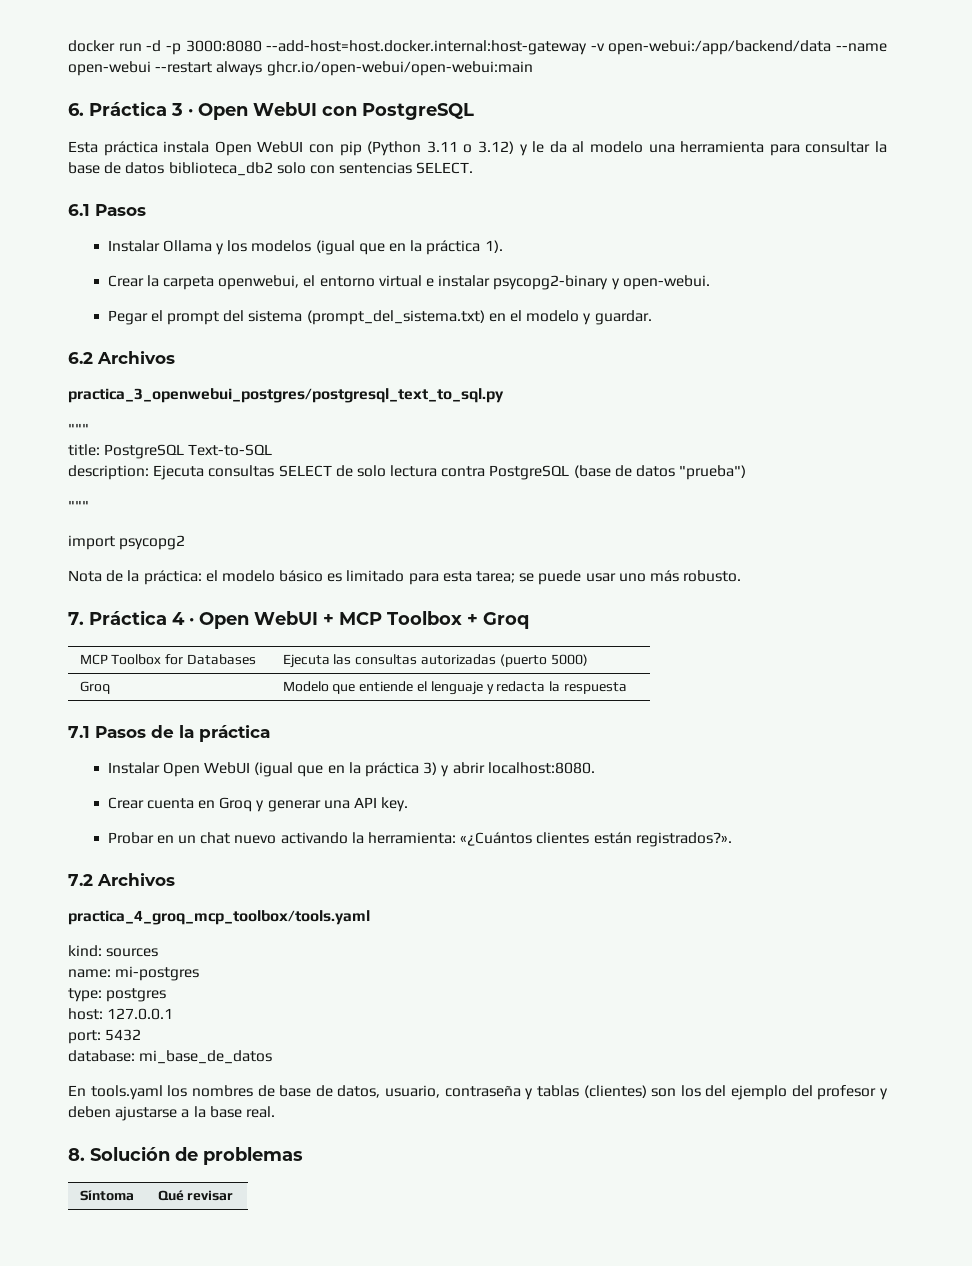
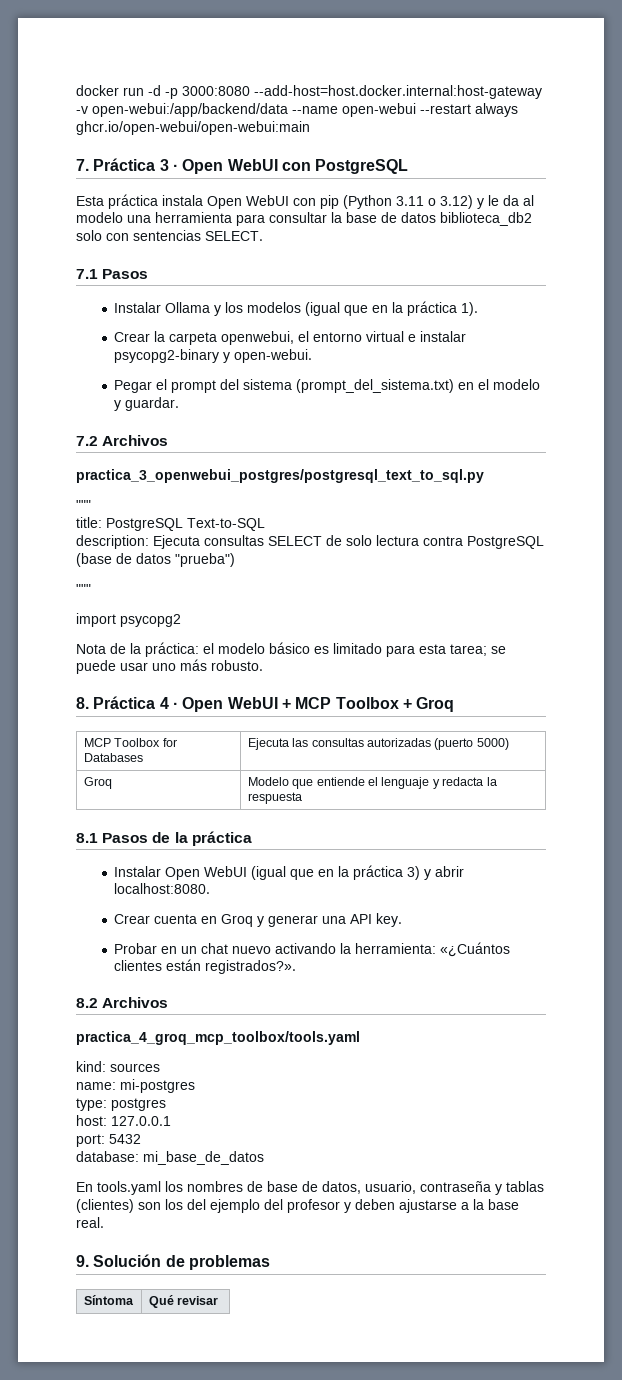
- 6. Práctica 3 · Open WebUI con PostgreSQL
+ 7. Práctica 3 · Open WebUI con PostgreSQL
- 6.1 Pasos
+ 7.1 Pasos
- 6.2 Archivos
+ 7.2 Archivos
- 7. Práctica 4 · Open WebUI + MCP Toolbox + Groq
+ 8. Práctica 4 · Open WebUI + MCP Toolbox + Groq
- 7.1 Pasos de la práctica
+ 8.1 Pasos de la práctica
- 7.2 Archivos
+ 8.2 Archivos
- 8. Solución de problemas
+ 9. Solución de problemas

